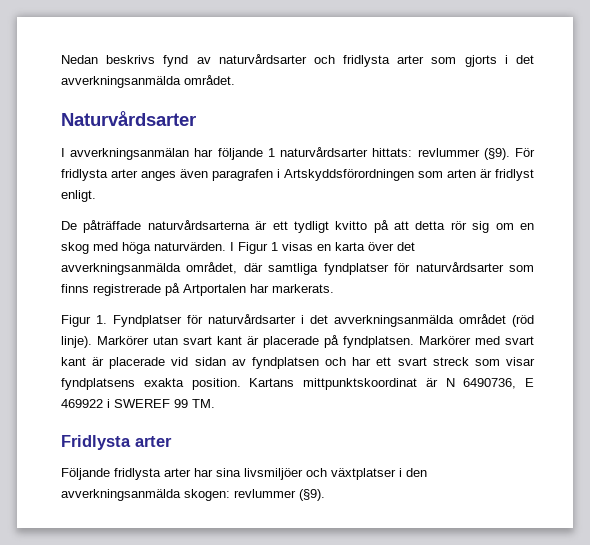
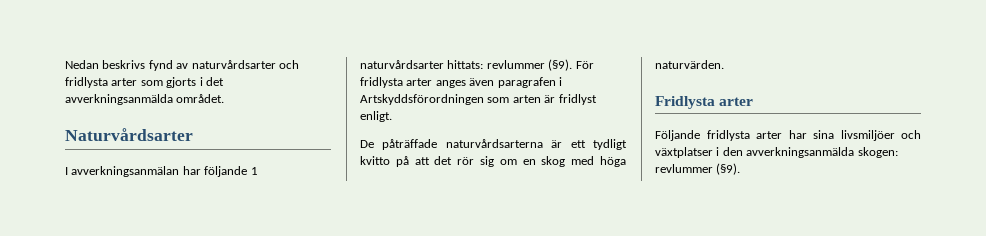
- De påträffade naturvårdsarterna är ett tydligt kvitto på att detta rör sig om en skog med höga naturvärden. I Figur 1 visas en karta över det avverkningsanmälda området, där samtliga fyndplatser för naturvårdsarter som finns registrerade på Artportalen har markerats.
- Figur 1. Fyndplatser för naturvårdsarter i det avverkningsanmälda området (röd linje). Markörer utan svart kant är placerade på fyndplatsen. Markörer med svart kant är placerade vid sidan av fyndplatsen och har ett svart streck som visar fyndplatsens exakta position. Kartans mittpunktskoordinat är N 6490736, E 469922 i SWEREF 99 TM.
+ De påträffade naturvårdsarterna är ett tydligt kvitto på att det rör sig om en skog med höga naturvärden.

